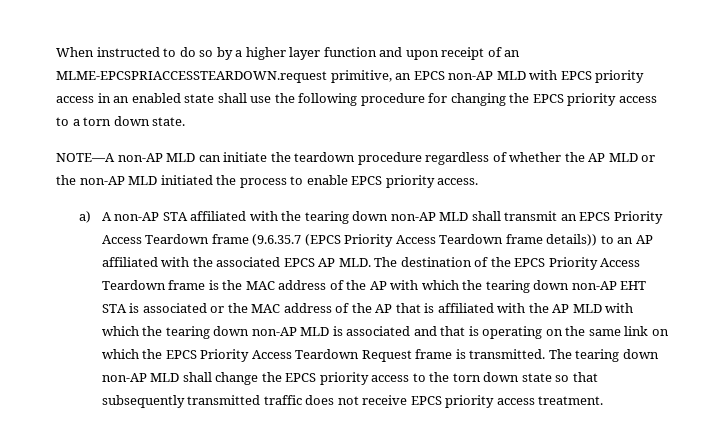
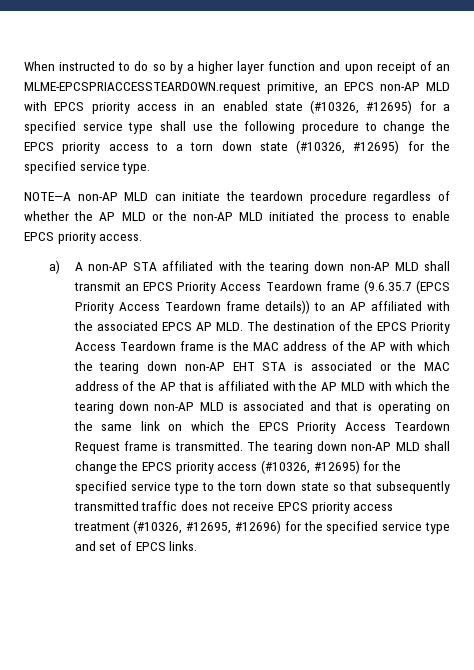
- When instructed to do so by a higher layer function and upon receipt of an MLME-EPCSPRIACCESSTEARDOWN.request primitive, an EPCS non-AP MLD with EPCS priority access in an enabled state shall use the following procedure for changing the EPCS priority access to a torn down state.
+ When instructed to do so by a higher layer function and upon receipt of an MLME-EPCSPRIACCESSTEARDOWN.request primitive, an EPCS non-AP MLD with EPCS priority access in an enabled state (#10326, #12695) for a specified service type shall use the following procedure to change the EPCS priority access to a torn down state (#10326, #12695) for the specified service type.
- The tearing down non-AP MLD shall change the EPCS priority access to the torn down state so that subsequently transmitted traffic does not receive EPCS priority access treatment.
+ The tearing down non-AP MLD shall change the EPCS priority access (#10326, #12695) for the specified service type to the torn down state so that subsequently transmitted traffic does not receive EPCS priority access treatment (#10326, #12695, #12696) for the specified service type and set of EPCS links.

